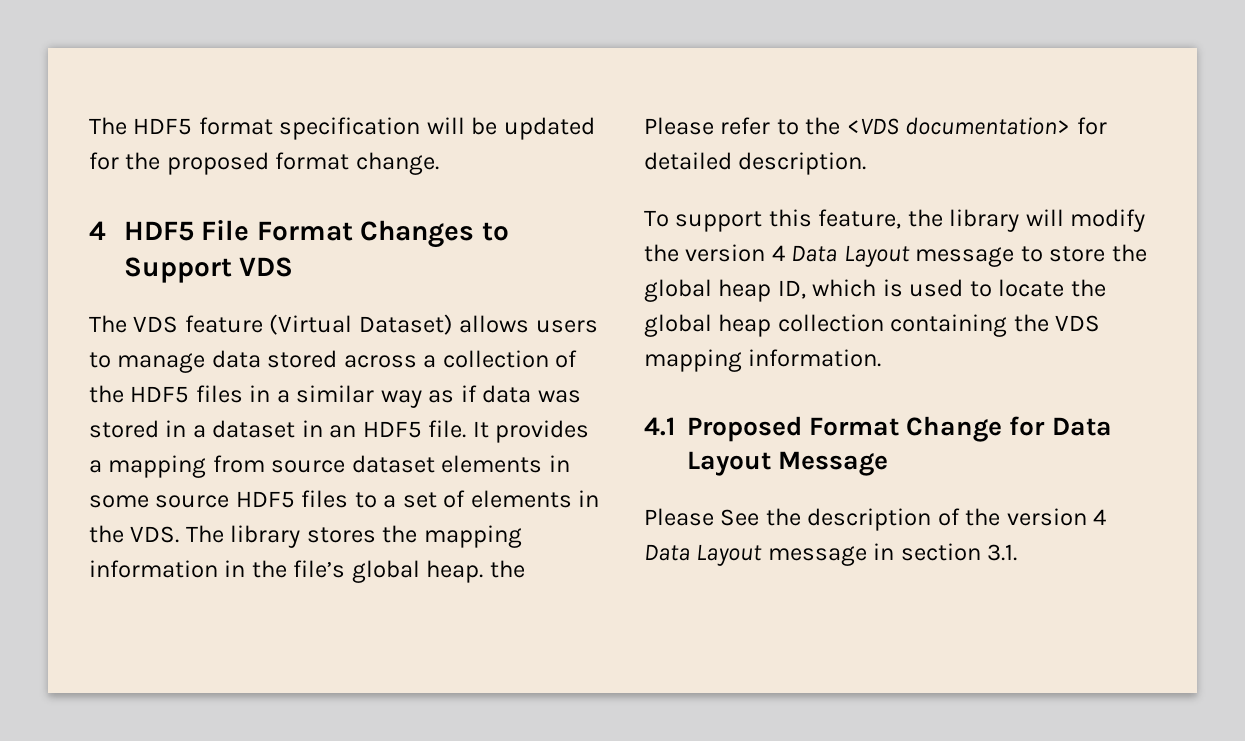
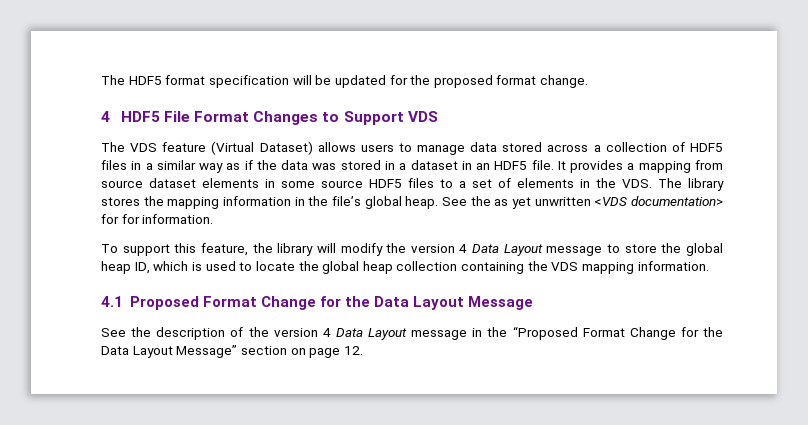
- The VDS feature (Virtual Dataset) allows users to manage data stored across a collection of the HDF5 files in a similar way as if data was stored in a dataset in an HDF5 file.
+ The VDS feature (Virtual Dataset) allows users to manage data stored across a collection of HDF5 files in a similar way as if the data was stored in a dataset in an HDF5 file.
- It provides a mapping from source dataset elements in some source HDF5 files to a set of elements in the VDS. The library stores the mapping information in the file’s global heap. the Please refer to the <VDS documentation> for detailed description.
+ It provides a mapping from source dataset elements in some source HDF5 files to a set of elements in the VDS. The library stores the mapping information in the file’s global heap. See the as yet unwritten <VDS documentation> for for information.
- 4.1 Proposed Format Change for Data Layout Message
+ 4.1 Proposed Format Change for the Data Layout Message
- Please See the description of the version 4 Data Layout message in section 3.1.
+ See the description of the version 4 Data Layout message in the “Proposed Format Change for the Data Layout Message” section on page 12.

